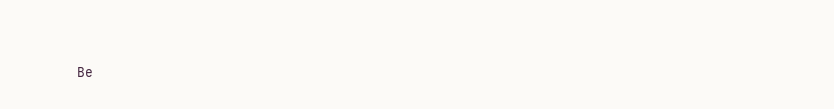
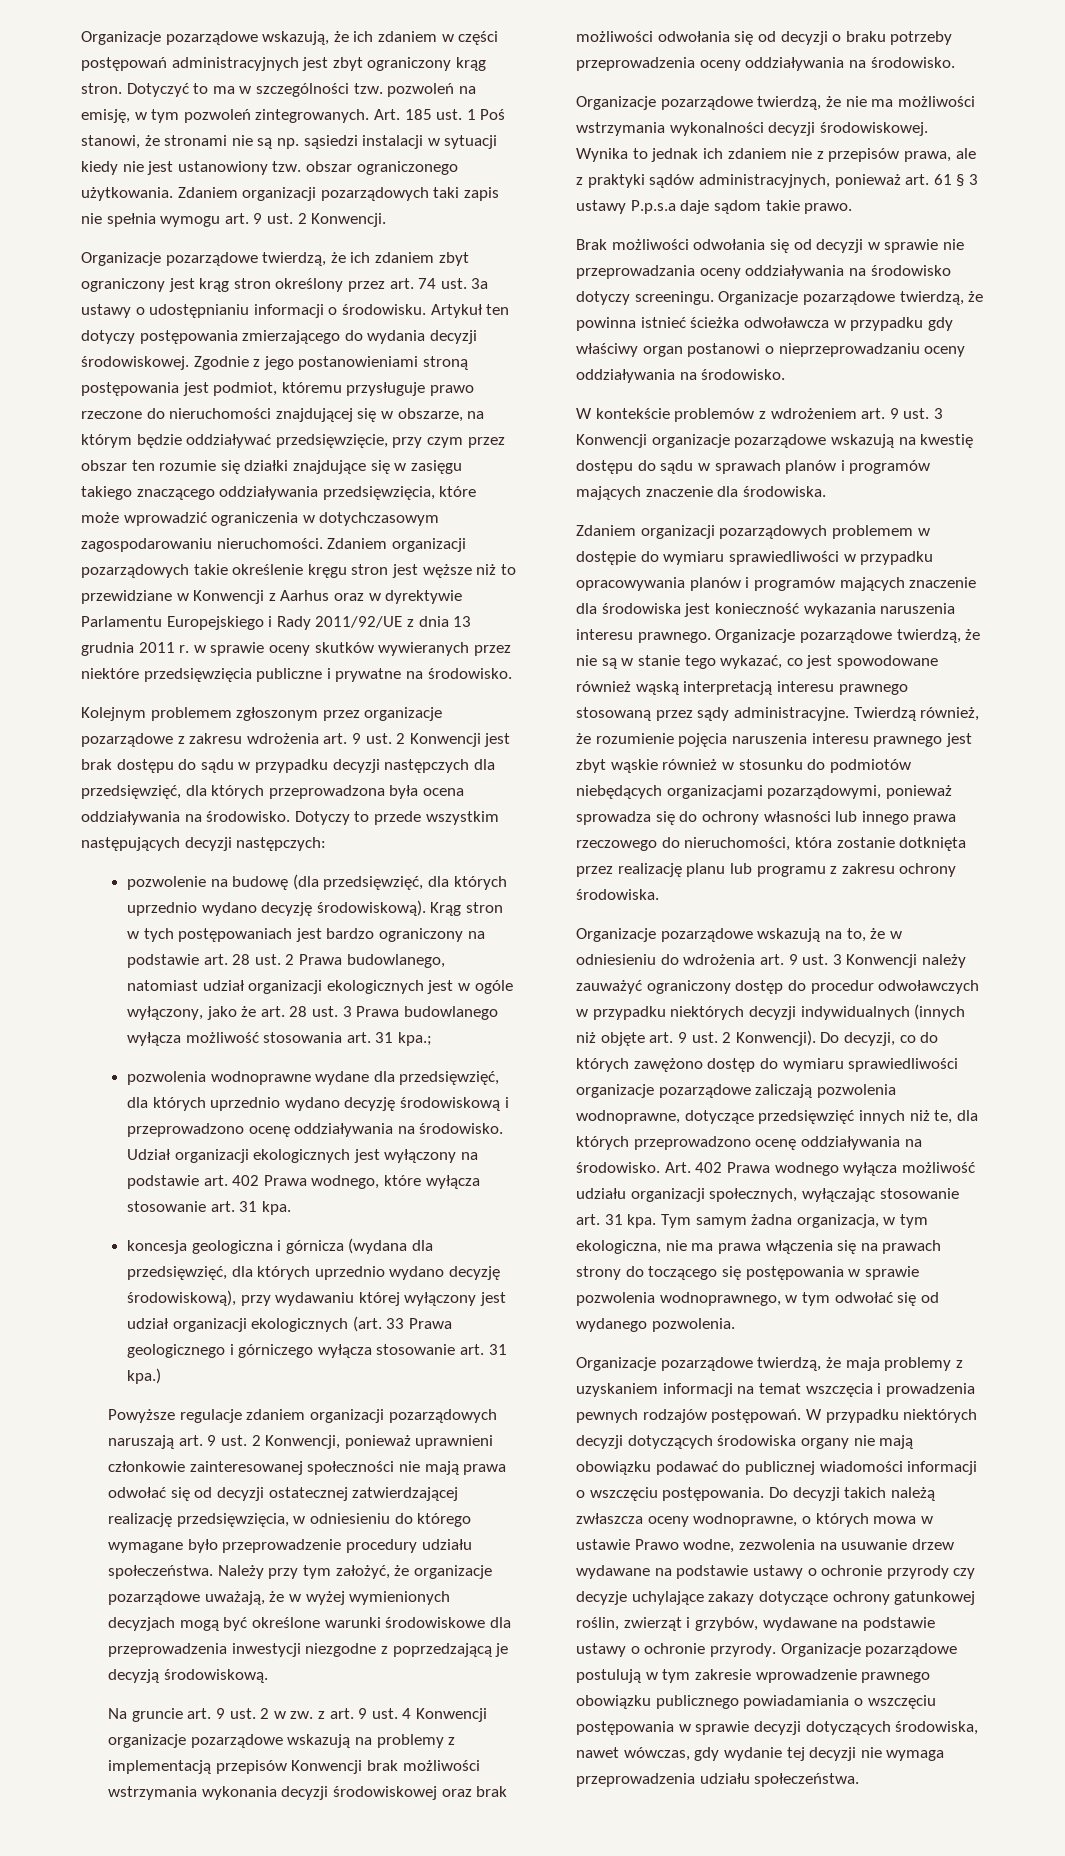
- Be
+ Organizacje pozarządowe wskazują, że ich zdaniem w części postępowań administracyjnych jest zbyt ograniczony krąg stron. Dotyczyć to ma w szczególności tzw. pozwoleń na emisję, w tym pozwoleń zintegrowanych. Art. 185 ust. 1 Poś stanowi, że stronami nie są np. sąsiedzi instalacji w sytuacji kiedy nie jest ustanowiony tzw. obszar ograniczonego użytkowania. Zdaniem organizacji pozarządowych taki zapis nie spełnia wymogu art. 9 ust. 2 Konwencji.
+ Organizacje pozarządowe twierdzą, że ich zdaniem zbyt ograniczony jest krąg stron określony przez art. 74 ust. 3a ustawy o udostępnianiu informacji o środowisku. Artykuł ten dotyczy postępowania zmierzającego do wydania decyzji środowiskowej. Zgodnie z jego postanowieniami stroną postępowania jest podmiot, któremu przysługuje prawo rzeczone do nieruchomości znajdującej się w obszarze, na którym będzie oddziaływać przedsięwzięcie, przy czym przez obszar ten rozumie się działki znajdujące się w zasięgu takiego znaczącego oddziaływania przedsięwzięcia, które może wprowadzić ograniczenia w dotychczasowym zagospodarowaniu nieruchomości. Zdaniem organizacji pozarządowych takie określenie kręgu stron jest węższe niż to przewidziane w Konwencji z Aarhus oraz w dyrektywie Parlamentu Europejskiego i Rady 2011/92/UE z dnia 13 grudnia 2011 r. w sprawie oceny skutków wywieranych przez niektóre przedsięwzięcia publiczne i prywatne na środowisko.
+ Kolejnym problemem zgłoszonym przez organizacje pozarządowe z zakresu wdrożenia art. 9 ust. 2 Konwencji jest brak dostępu do sądu w przypadku decyzji następczych dla przedsięwzięć, dla których przeprowadzona była ocena oddziaływania na środowisko. Dotyczy to przede wszystkim następujących decyzji następczych:
+ pozwolenie na budowę (dla przedsięwzięć, dla których uprzednio wydano decyzję środowiskową). Krąg stron w tych postępowaniach jest bardzo ograniczony na podstawie art. 28 ust. 2 Prawa budowlanego, natomiast udział organizacji ekologicznych jest w ogóle wyłączony, jako że art. 28 ust. 3 Prawa budowlanego wyłącza możliwość stosowania art. 31 kpa.;
+ pozwolenia wodnoprawne wydane dla przedsięwzięć, dla których uprzednio wydano decyzję środowiskową i przeprowadzono ocenę oddziaływania na środowisko. Udział organizacji ekologicznych jest wyłączony na podstawie art. 402 Prawa wodnego, które wyłącza stosowanie art. 31 kpa.
+ koncesja geologiczna i górnicza (wydana dla przedsięwzięć, dla których uprzednio wydano decyzję środowiskową), przy wydawaniu której wyłączony jest udział organizacji ekologicznych (art. 33 Prawa geologicznego i górniczego wyłącza stosowanie art. 31 kpa.)
+ Powyższe regulacje zdaniem organizacji pozarządowych naruszają art. 9 ust. 2 Konwencji, ponieważ uprawnieni członkowie zainteresowanej społeczności nie mają prawa odwołać się od decyzji ostatecznej zatwierdzającej realizację przedsięwzięcia, w odniesieniu do którego wymagane było przeprowadzenie procedury udziału społeczeństwa. Należy przy tym założyć, że organizacje pozarządowe uważają, że w wyżej wymienionych decyzjach mogą być określone warunki środowiskowe dla przeprowadzenia inwestycji niezgodne z poprzedzającą je decyzją środowiskową.
+ Na gruncie art. 9 ust. 2 w zw. z art. 9 ust. 4 Konwencji organizacje pozarządowe wskazują na problemy z implementacją przepisów Konwencji brak możliwości wstrzymania wykonania decyzji środowiskowej oraz brak możliwości odwołania się od decyzji o braku potrzeby przeprowadzenia oceny oddziaływania na środowisko.
+ Organizacje pozarządowe twierdzą, że nie ma możliwości wstrzymania wykonalności decyzji środowiskowej. Wynika to jednak ich zdaniem nie z przepisów prawa, ale z praktyki sądów administracyjnych, ponieważ art. 61 § 3 ustawy P.p.s.a daje sądom takie prawo.
+ Brak możliwości odwołania się od decyzji w sprawie nie przeprowadzania oceny oddziaływania na środowisko dotyczy screeningu. Organizacje pozarządowe twierdzą, że powinna istnieć ścieżka odwoławcza w przypadku gdy właściwy organ postanowi o nieprzeprowadzaniu oceny oddziaływania na środowisko.
+ W kontekście problemów z wdrożeniem art. 9 ust. 3 Konwencji organizacje pozarządowe wskazują na kwestię dostępu do sądu w sprawach planów i programów mających znaczenie dla środowiska.
+ Zdaniem organizacji pozarządowych problemem w dostępie do wymiaru sprawiedliwości w przypadku opracowywania planów i programów mających znaczenie dla środowiska jest konieczność wykazania naruszenia interesu prawnego. Organizacje pozarządowe twierdzą, że nie są w stanie tego wykazać, co jest spowodowane również wąską interpretacją interesu prawnego stosowaną przez sądy administracyjne. Twierdzą również, że rozumienie pojęcia naruszenia interesu prawnego jest zbyt wąskie również w stosunku do podmiotów niebędących organizacjami pozarządowymi, ponieważ sprowadza się do ochrony własności lub innego prawa rzeczowego do nieruchomości, która zostanie dotknięta przez realizację planu lub programu z zakresu ochrony środowiska.
+ Organizacje pozarządowe wskazują na to, że w odniesieniu do wdrożenia art. 9 ust. 3 Konwencji należy zauważyć ograniczony dostęp do procedur odwoławczych w przypadku niektórych decyzji indywidualnych (innych niż objęte art. 9 ust. 2 Konwencji). Do decyzji, co do których zawężono dostęp do wymiaru sprawiedliwości organizacje pozarządowe zaliczają pozwolenia wodnoprawne, dotyczące przedsięwzięć innych niż te, dla których przeprowadzono ocenę oddziaływania na środowisko. Art. 402 Prawa wodnego wyłącza możliwość udziału organizacji społecznych, wyłączając stosowanie art. 31 kpa. Tym samym żadna organizacja, w tym ekologiczna, nie ma prawa włączenia się na prawach strony do toczącego się postępowania w sprawie pozwolenia wodnoprawnego, w tym odwołać się od wydanego pozwolenia.
+ Organizacje pozarządowe twierdzą, że maja problemy z uzyskaniem informacji na temat wszczęcia i prowadzenia pewnych rodzajów postępowań. W przypadku niektórych decyzji dotyczących środowiska organy nie mają obowiązku podawać do publicznej wiadomości informacji o wszczęciu postępowania. Do decyzji takich należą zwłaszcza oceny wodnoprawne, o których mowa w ustawie Prawo wodne, zezwolenia na usuwanie drzew wydawane na podstawie ustawy o ochronie przyrody czy decyzje uchylające zakazy dotyczące ochrony gatunkowej roślin, zwierząt i grzybów, wydawane na podstawie ustawy o ochronie przyrody. Organizacje pozarządowe postulują w tym zakresie wprowadzenie prawnego obowiązku publicznego powiadamiania o wszczęciu postępowania w sprawie decyzji dotyczących środowiska, nawet wówczas, gdy wydanie tej decyzji nie wymaga przeprowadzenia udziału społeczeństwa.

